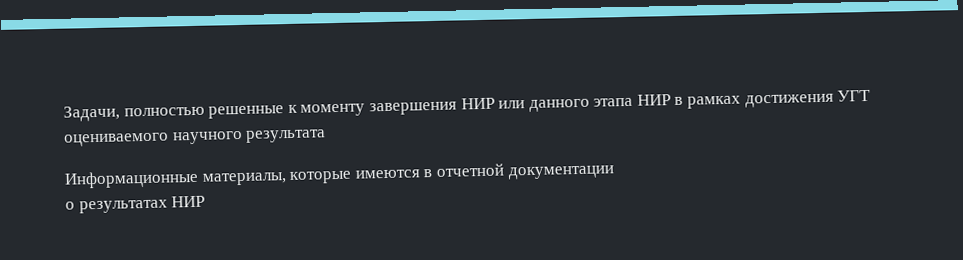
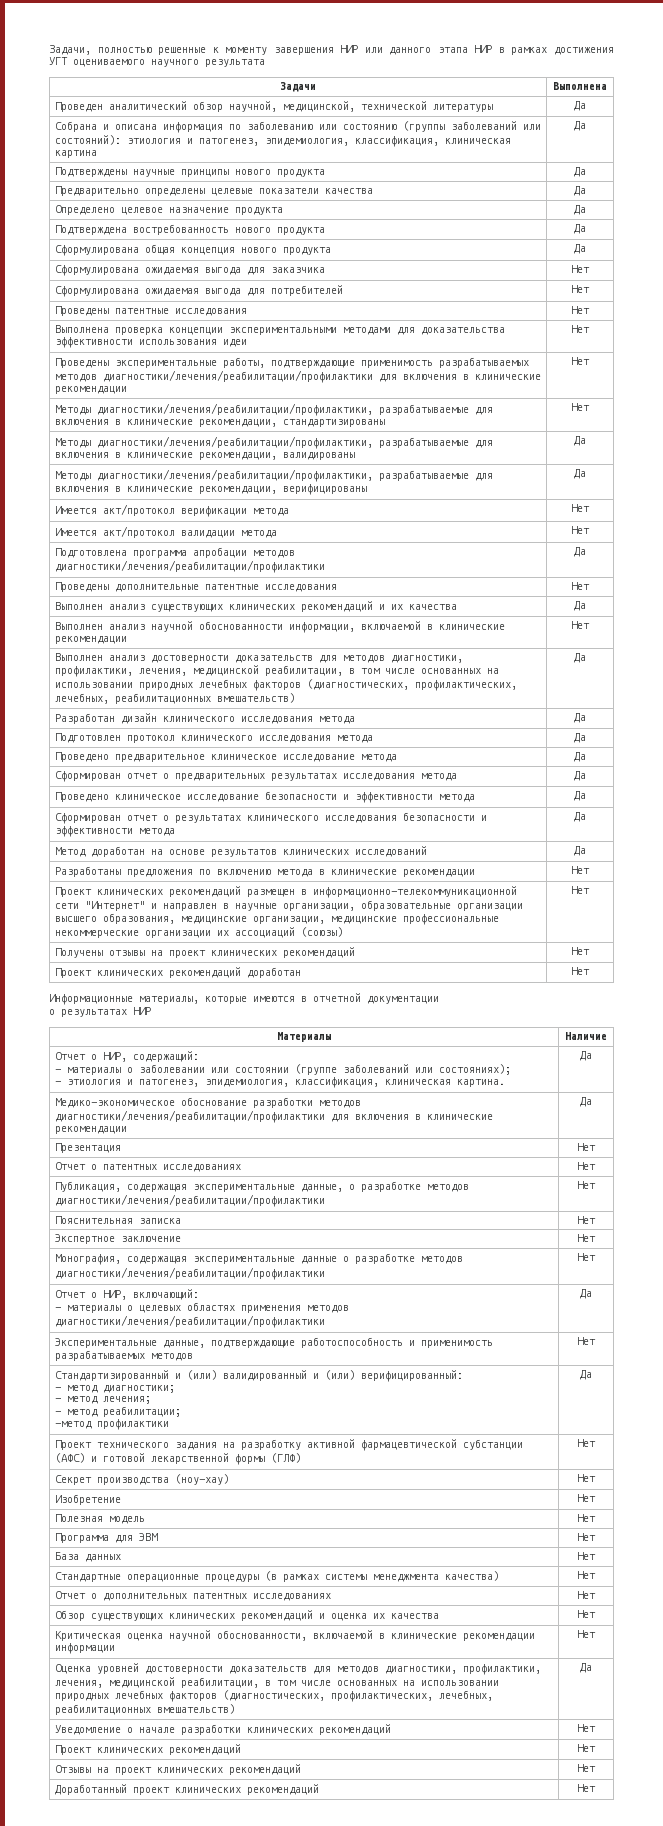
+ Задачи | Выполнена
+ Проведен аналитический обзор научной, медицинской, технической литературы | Да
+ Собрана и описана информация по заболеванию или состоянию (группы заболеваний или состояний): этиология и патогенез, эпидемиология, классификация, клиническая картина | Да
+ Подтверждены научные принципы нового продукта | Да
+ Предварительно определены целевые показатели качества | Да
+ Определено целевое назначение продукта | Да
+ Подтверждена востребованность нового продукта | Да
+ Сформулирована общая концепция нового продукта | Да
+ Сформулирована ожидаемая выгода для заказчика | Нет
+ Сформулирована ожидаемая выгода для потребителей | Нет
+ Проведены патентные исследования | Нет
+ Выполнена проверка концепции экспериментальными методами для доказательства эффективности использования идеи | Нет
+ Проведены экспериментальные работы, подтверждающие применимость разрабатываемых методов диагностики/лечения/реабилитации/профилактики для включения в клинические рекомендации | Нет
+ Методы диагностики/лечения/реабилитации/профилактики, разрабатываемые для включения в клинические рекомендации, стандартизированы | Нет
+ Методы диагностики/лечения/реабилитации/профилактики, разрабатываемые для включения в клинические рекомендации, валидированы | Да
+ Методы диагностики/лечения/реабилитации/профилактики, разрабатываемые для включения в клинические рекомендации, верифицированы | Да
+ Имеется акт/протокол верификации метода | Нет
+ Имеется акт/протокол валидации метода | Нет
+ Подготовлена программа апробации методов диагностики/лечения/реабилитации/профилактики | Да
+ Проведены дополнительные патентные исследования | Нет
+ Выполнен анализ существующих клинических рекомендаций и их качества | Да
+ Выполнен анализ научной обоснованности информации, включаемой в клинические рекомендации | Нет
+ Выполнен анализ достоверности доказательств для методов диагностики, профилактики, лечения, медицинской реабилитации, в том числе основанных на использовании природных лечебных факторов (диагностических, профилактических, лечебных, реабилитационных вмешательств) | Да
+ Разработан дизайн клинического исследования метода | Да
+ Подготовлен протокол клинического исследования метода | Да
+ Проведено предварительное клиническое исследование метода | Да
+ Сформирован отчет о предварительных результатах исследования метода | Да
+ Проведено клиническое исследование безопасности и эффективности метода | Да
+ Сформирован отчет о результатах клинического исследования безопасности и эффективности метода | Да
+ Метод доработан на основе результатов клинических исследований | Да
+ Разработаны предложения по включению метода в клинические рекомендации | Нет
+ Проект клинических рекомендаций размещен в информационно-телекоммуникационной сети "Интернет" и направлен в научные организации, образовательные организации высшего образования, медицинские организации, медицинские профессиональные некоммерческие организации их ассоциаций (союзы) | Нет
+ Получены отзывы на проект клинических рекомендаций | Нет
+ Проект клинических рекомендаций доработан | Нет
+ Материалы | Наличие
+ Отчет о НИР, содержащий:
+ - материалы о заболевании или состоянии (группе заболеваний или состояниях);
+ - этиология и патогенез, эпидемиология, классификация, клиническая картина. | Да
+ Медико-экономическое обоснование разработки методов диагностики/лечения/реабилитации/профилактики для включения в клинические рекомендации | Да
+ Презентация | Нет
+ Отчет о патентных исследованиях | Нет
+ Публикация, содержащая экспериментальные данные, о разработке методов диагностики/лечения/реабилитации/профилактики | Нет
+ Пояснительная записка | Нет
+ Экспертное заключение | Нет
+ Монография, содержащая экспериментальные данные о разработке методов диагностики/лечения/реабилитации/профилактики | Нет
+ Отчет о НИР, включающий:
+ - материалы о целевых областях применения методов диагностики/лечения/реабилитации/профилактики | Да
+ Экспериментальные данные, подтверждающие работоспособность и применимость разрабатываемых методов | Нет
+ Стандартизированный и (или) валидированный и (или) верифицированный:
+ - метод диагностики;
+ - метод лечения;
+ - метод реабилитации;
+ -метод профилактики | Да
+ Проект технического задания на разработку активной фармацевтической субстанции (АФС) и готовой лекарственной формы (ГЛФ) | Нет
+ Секрет производства (ноу-хау) | Нет
+ Изобретение | Нет
+ Полезная модель | Нет
+ Программа для ЭВМ | Нет
+ База данных | Нет
+ Стандартные операционные процедуры (в рамках системы менеджмента качества) | Нет
+ Отчет о дополнительных патентных исследованиях | Нет
+ Обзор существующих клинических рекомендаций и оценка их качества | Нет
+ Критическая оценка научной обоснованности, включаемой в клинические рекомендации информации | Нет
+ Оценка уровней достоверности доказательств для методов диагностики, профилактики, лечения, медицинской реабилитации, в том числе основанных на использовании природных лечебных факторов (диагностических, профилактических, лечебных, реабилитационных вмешательств) | Да
+ Уведомление о начале разработки клинических рекомендаций | Нет
+ Проект клинических рекомендаций | Нет
+ Отзывы на проект клинических рекомендаций | Нет
+ Доработанный проект клинических рекомендаций | Нет

